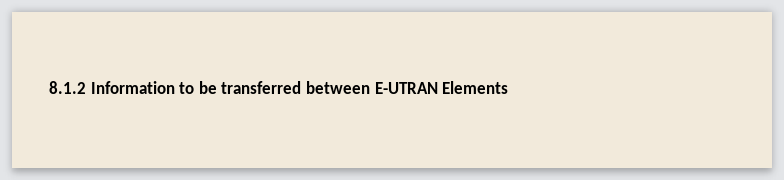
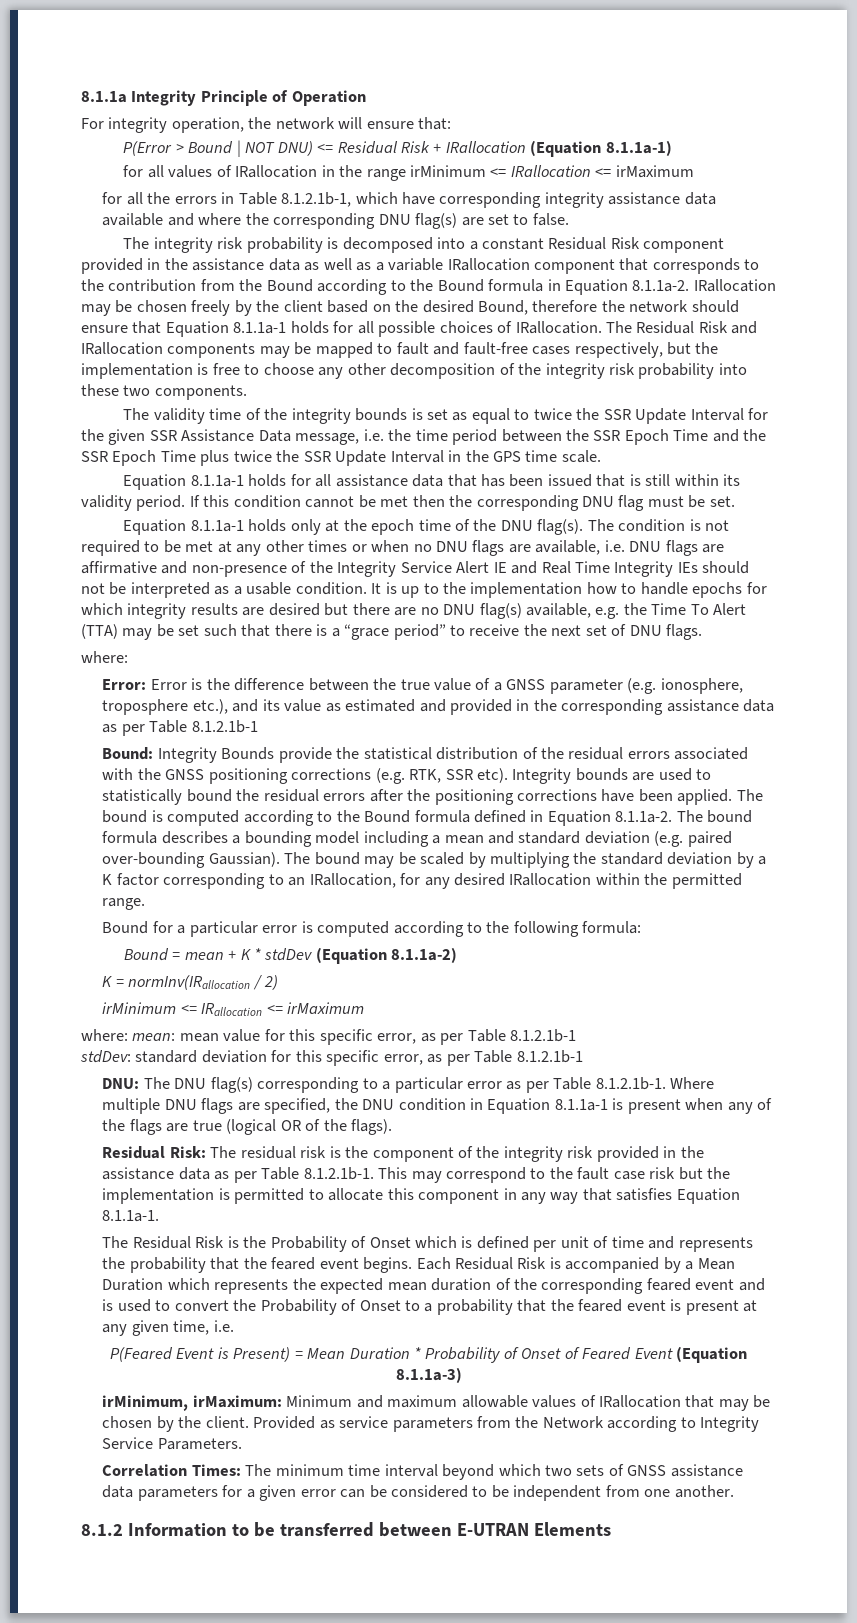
+ 8.1.1a Integrity Principle of Operation
+ For integrity operation, the network will ensure that:
+ P(Error > Bound | NOT DNU) <= Residual Risk + IRallocation (Equation 8.1.1a-1)
+ for all values of IRallocation in the range irMinimum <= IRallocation <= irMaximum
+ for all the errors in Table 8.1.2.1b-1, which have corresponding integrity assistance data available and where the corresponding DNU flag(s) are set to false.
+ The integrity risk probability is decomposed into a constant Residual Risk component provided in the assistance data as well as a variable IRallocation component that corresponds to the contribution from the Bound according to the Bound formula in Equation 8.1.1a-2. IRallocation may be chosen freely by the client based on the desired Bound, therefore the network should ensure that Equation 8.1.1a-1 holds for all possible choices of IRallocation. The Residual Risk and IRallocation components may be mapped to fault and fault-free cases respectively, but the implementation is free to choose any other decomposition of the integrity risk probability into these two components.
+ The validity time of the integrity bounds is set as equal to twice the SSR Update Interval for the given SSR Assistance Data message, i.e. the time period between the SSR Epoch Time and the SSR Epoch Time plus twice the SSR Update Interval in the GPS time scale.
+ Equation 8.1.1a-1 holds for all assistance data that has been issued that is still within its validity period. If this condition cannot be met then the corresponding DNU flag must be set.
+ Equation 8.1.1a-1 holds only at the epoch time of the DNU flag(s). The condition is not required to be met at any other times or when no DNU flags are available, i.e. DNU flags are affirmative and non-presence of the Integrity Service Alert IE and Real Time Integrity IEs should not be interpreted as a usable condition. It is up to the implementation how to handle epochs for which integrity results are desired but there are no DNU flag(s) available, e.g. the Time To Alert (TTA) may be set such that there is a “grace period” to receive the next set of DNU flags.
+ where:
+ Error: Error is the difference between the true value of a GNSS parameter (e.g. ionosphere, troposphere etc.), and its value as estimated and provided in the corresponding assistance data as per Table 8.1.2.1b-1
+ Bound: Integrity Bounds provide the statistical distribution of the residual errors associated with the GNSS positioning corrections (e.g. RTK, SSR etc). Integrity bounds are used to statistically bound the residual errors after the positioning corrections have been applied. The bound is computed according to the Bound formula defined in Equation 8.1.1a-2. The bound formula describes a bounding model including a mean and standard deviation (e.g. paired over-bounding Gaussian). The bound may be scaled by multiplying the standard deviation by a K factor corresponding to an IRallocation, for any desired IRallocation within the permitted range.
+ Bound for a particular error is computed according to the following formula:
+ Bound = mean + K * stdDev (Equation 8.1.1a-2)
+ K = normInv(IRallocation / 2)
+ irMinimum <= IRallocation <= irMaximum
+ where: mean: mean value for this specific error, as per Table 8.1.2.1b-1
+ stdDev: standard deviation for this specific error, as per Table 8.1.2.1b-1
+ DNU: The DNU flag(s) corresponding to a particular error as per Table 8.1.2.1b-1. Where multiple DNU flags are specified, the DNU condition in Equation 8.1.1a-1 is present when any of the flags are true (logical OR of the flags).
+ Residual Risk: The residual risk is the component of the integrity risk provided in the assistance data as per Table 8.1.2.1b-1. This may correspond to the fault case risk but the implementation is permitted to allocate this component in any way that satisfies Equation 8.1.1a-1.
+ The Residual Risk is the Probability of Onset which is defined per unit of time and represents the probability that the feared event begins. Each Residual Risk is accompanied by a Mean Duration which represents the expected mean duration of the corresponding feared event and is used to convert the Probability of Onset to a probability that the feared event is present at any given time, i.e.
+ P(Feared Event is Present) = Mean Duration * Probability of Onset of Feared Event (Equation 8.1.1a-3)
+ irMinimum, irMaximum: Minimum and maximum allowable values of IRallocation that may be chosen by the client. Provided as service parameters from the Network according to Integrity Service Parameters.
+ Correlation Times: The minimum time interval beyond which two sets of GNSS assistance data parameters for a given error can be considered to be independent from one another.

